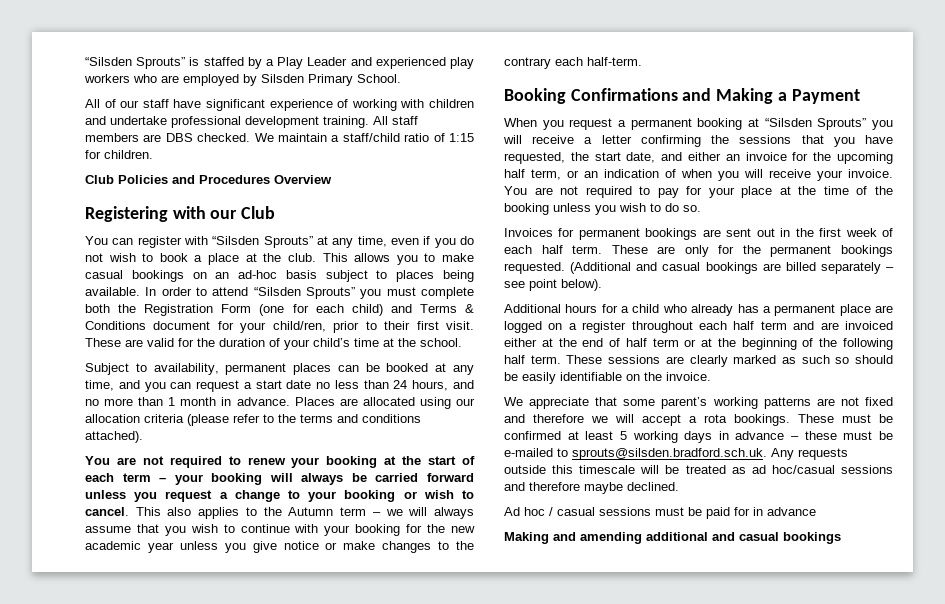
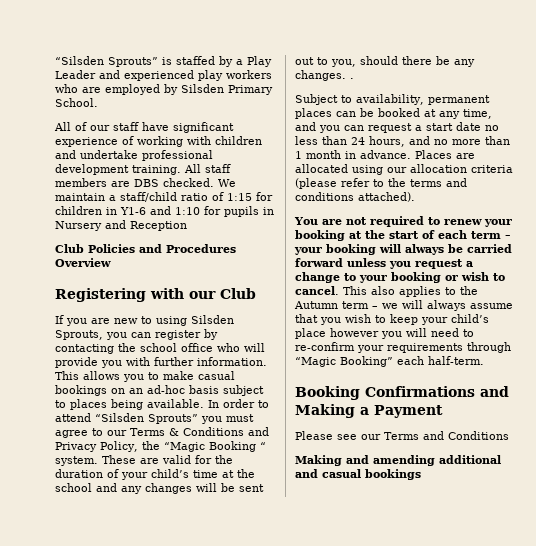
- We maintain a staff/child ratio of 1:15 for children.
+ We maintain a staff/child ratio of 1:15 for children in Y1-6 and 1:10 for pupils in Nursery and Reception
- You can register with “Silsden Sprouts” at any time, even if you do not wish to book a place at the club.
+ If you are new to using Silsden Sprouts, you can register by contacting the school office who will provide you with further information.
- In order to attend “Silsden Sprouts” you must complete both the Registration Form (one for each child) and Terms & Conditions document for your child/ren, prior to their first visit.
+ In order to attend “Silsden Sprouts” you must agree to our Terms & Conditions and Privacy Policy, the “Magic Booking “ system.
- These are valid for the duration of your child’s time at the school.
+ These are valid for the duration of your child’s time at the school and any changes will be sent out to you, should there be any changes. .
- This also applies to the Autumn term – we will always assume that you wish to continue with your booking for the new academic year unless you give notice or make changes to the contrary each half-term.
+ This also applies to the Autumn term – we will always assume that you wish to keep your child’s place however you will need to re-confirm your requirements through “Magic Booking” each half-term.
- When you request a permanent booking at “Silsden Sprouts” you will receive a letter confirming the sessions that you have requested, the start date, and either an invoice for the upcoming half term, or an indication of when you will receive your invoice. You are not required to pay for your place at the time of the booking unless you wish to do so.
- Invoices for permanent bookings are sent out in the first week of each half term. These are only for the permanent bookings requested. (Additional and casual bookings are billed separately – see point below).
- Additional hours for a child who already has a permanent place are logged on a register throughout each half term and are invoiced either at the end of half term or at the beginning of the following half term. These sessions are clearly marked as such so should be easily identifiable on the invoice.
- We appreciate that some parent’s working patterns are not fixed and therefore we will accept a rota bookings. These must be confirmed at least 5 working days in advance – these must be e-mailed to sprouts@silsden.bradford.sch.uk. Any requests outside this timescale will be treated as ad hoc/casual sessions and therefore maybe declined.
- Ad hoc / casual sessions must be paid for in advance
+ Please see our Terms and Conditions

